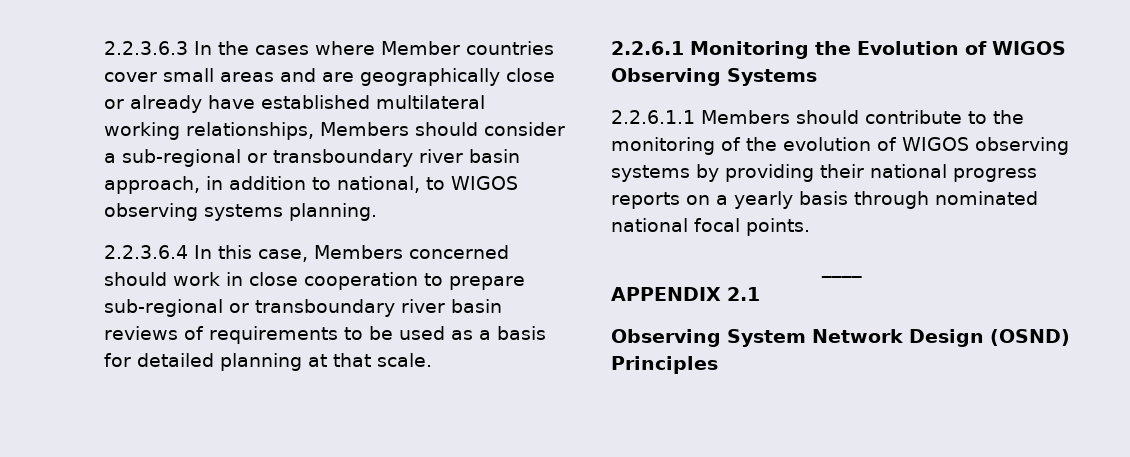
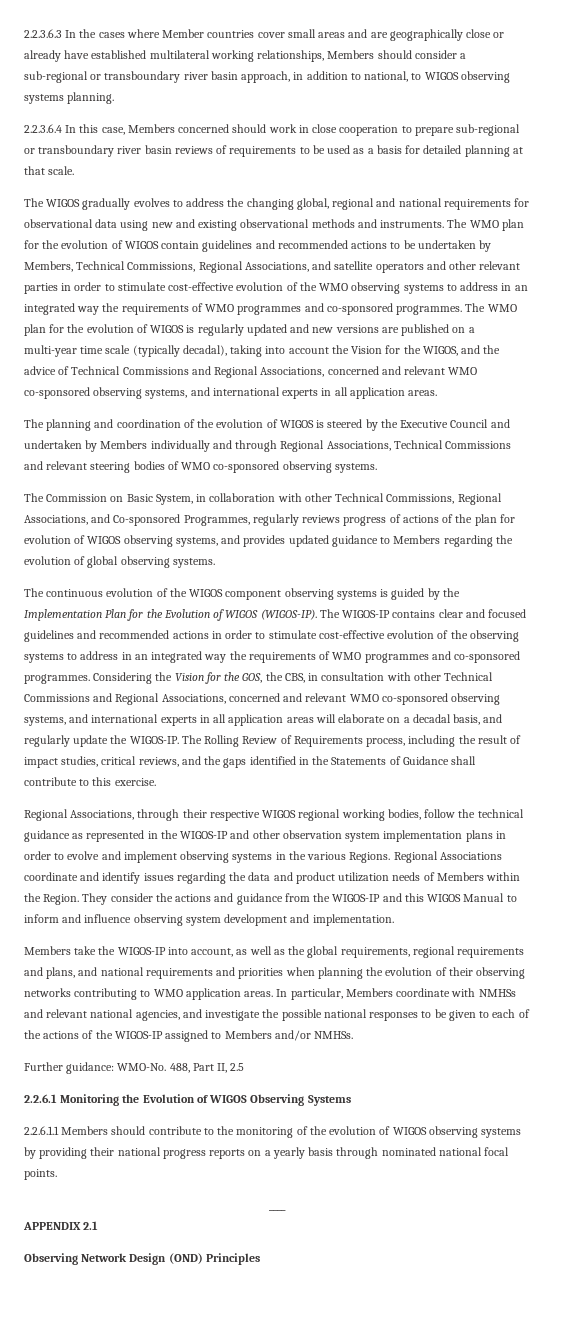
+ The WIGOS gradually evolves to address the changing global, regional and national requirements for observational data using new and existing observational methods and instruments. The WMO plan for the evolution of WIGOS contain guidelines and recommended actions to be undertaken by Members, Technical Commissions, Regional Associations, and satellite operators and other relevant parties in order to stimulate cost-effective evolution of the WMO observing systems to address in an integrated way the requirements of WMO programmes and co-sponsored programmes. The WMO plan for the evolution of WIGOS is regularly updated and new versions are published on a multi-year time scale (typically decadal), taking into account the Vision for the WIGOS, and the advice of Technical Commissions and Regional Associations, concerned and relevant WMO co-sponsored observing systems, and international experts in all application areas.
+ The planning and coordination of the evolution of WIGOS is steered by the Executive Council and undertaken by Members individually and through Regional Associations, Technical Commissions and relevant steering bodies of WMO co-sponsored observing systems.
+ The Commission on Basic System, in collaboration with other Technical Commissions, Regional Associations, and Co-sponsored Programmes, regularly reviews progress of actions of the plan for evolution of WIGOS observing systems, and provides updated guidance to Members regarding the evolution of global observing systems.
+ The continuous evolution of the WIGOS component observing systems is guided by the Implementation Plan for the Evolution of WIGOS (WIGOS-IP). The WIGOS-IP contains clear and focused guidelines and recommended actions in order to stimulate cost-effective evolution of the observing systems to address in an integrated way the requirements of WMO programmes and co-sponsored programmes. Considering the Vision for the GOS, the CBS, in consultation with other Technical Commissions and Regional Associations, concerned and relevant WMO co-sponsored observing systems, and international experts in all application areas will elaborate on a decadal basis, and regularly update the WIGOS-IP. The Rolling Review of Requirements process, including the result of impact studies, critical reviews, and the gaps identified in the Statements of Guidance shall contribute to this exercise.
+ Regional Associations, through their respective WIGOS regional working bodies, follow the technical guidance as represented in the WIGOS-IP and other observation system implementation plans in order to evolve and implement observing systems in the various Regions. Regional Associations coordinate and identify issues regarding the data and product utilization needs of Members within the Region. They consider the actions and guidance from the WIGOS-IP and this WIGOS Manual to inform and influence observing system development and implementation.
+ Members take the WIGOS-IP into account, as well as the global requirements, regional requirements and plans, and national requirements and priorities when planning the evolution of their observing networks contributing to WMO application areas. In particular, Members coordinate with NMHSs and relevant national agencies, and investigate the possible national responses to be given to each of the actions of the WIGOS-IP assigned to Members and/or NMHSs.
+ Further guidance: WMO-No. 488, Part II, 2.5
- Observing System Network Design (OSND) Principles
+ Observing Network Design (OND) Principles

